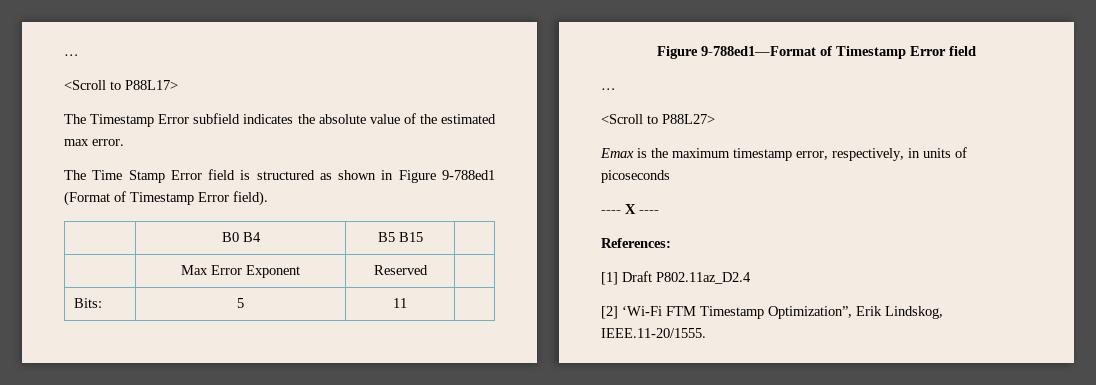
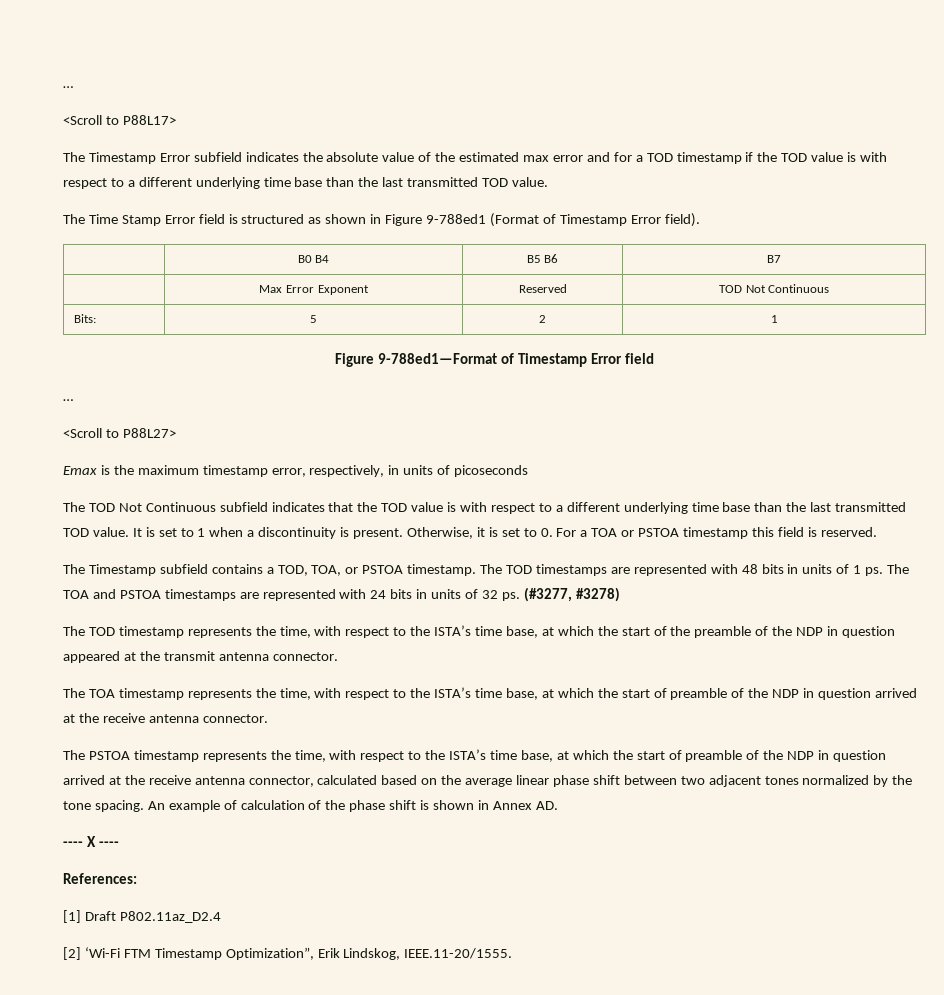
- The Timestamp Error subfield indicates the absolute value of the estimated max error.
+ The Timestamp Error subfield indicates the absolute value of the estimated max error and for a TOD timestamp if the TOD value is with respect to a different underlying time base than the last transmitted TOD value.
- | B0 B4 | B5 B15 |
+ | B0 B4 | B5 B6 | B7
- | Max Error Exponent | Reserved |
+ | Max Error Exponent | Reserved | TOD Not Continuous
- Bits: | 5 | 11 |
+ Bits: | 5 | 2 | 1
+ The TOD Not Continuous subfield indicates that the TOD value is with respect to a different underlying time base than the last transmitted TOD value. It is set to 1 when a discontinuity is present. Otherwise, it is set to 0. For a TOA or PSTOA timestamp this field is reserved.
+ The Timestamp subfield contains a TOD, TOA, or PSTOA timestamp. The TOD timestamps are represented with 48 bits in units of 1 ps. The TOA and PSTOA timestamps are represented with 24 bits in units of 32 ps. (#3277, #3278)
+ The TOD timestamp represents the time, with respect to the ISTA’s time base, at which the start of the preamble of the NDP in question appeared at the transmit antenna connector.
+ The TOA timestamp represents the time, with respect to the ISTA’s time base, at which the start of preamble of the NDP in question arrived at the receive antenna connector.
+ The PSTOA timestamp represents the time, with respect to the ISTA’s time base, at which the start of preamble of the NDP in question arrived at the receive antenna connector, calculated based on the average linear phase shift between two adjacent tones normalized by the tone spacing. An example of calculation of the phase shift is shown in Annex AD.

